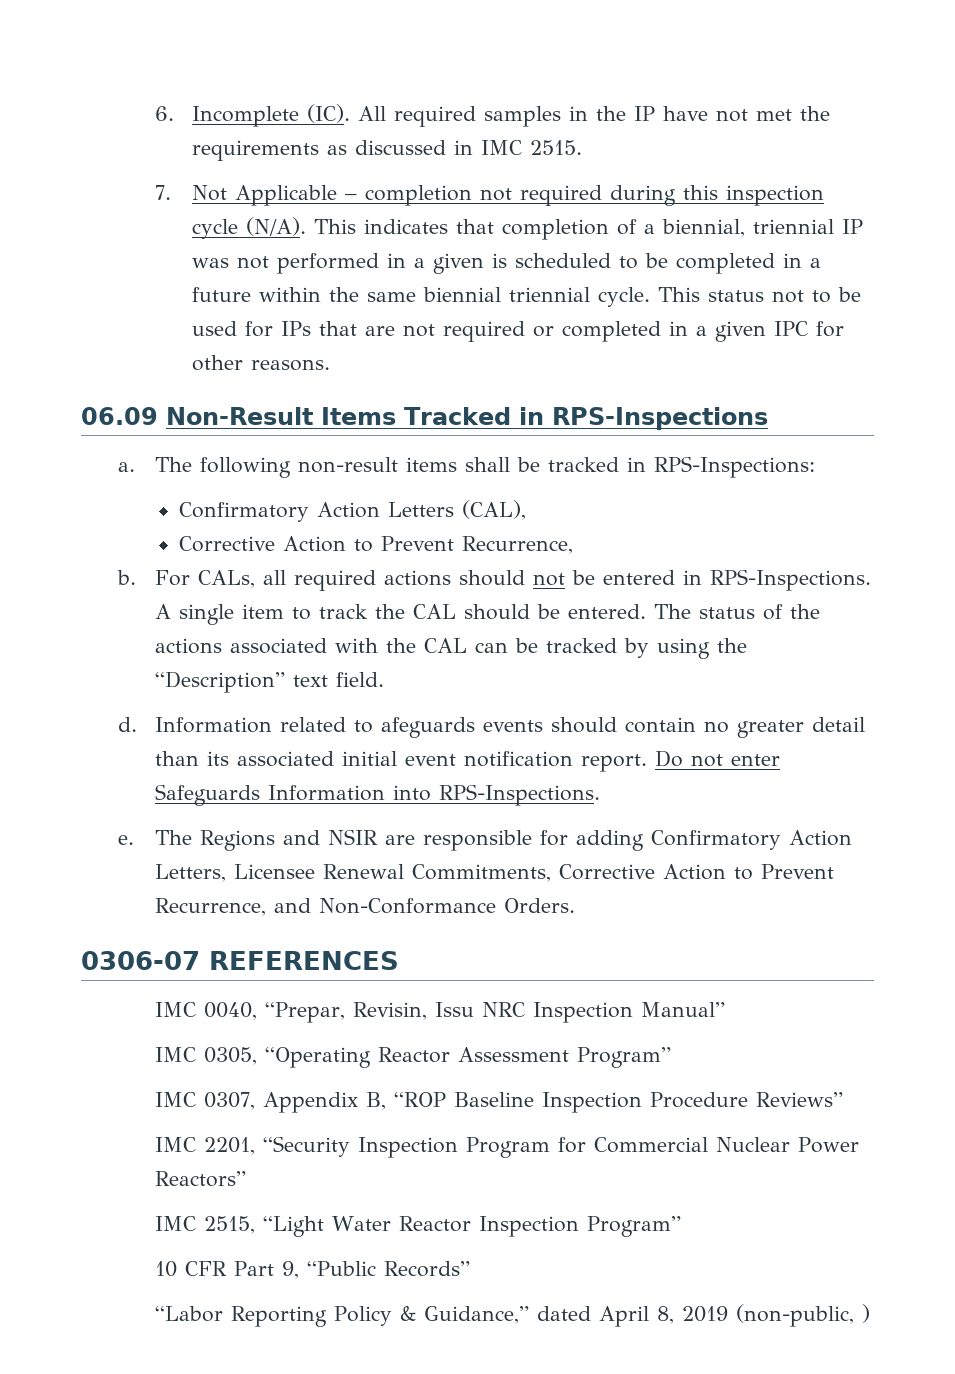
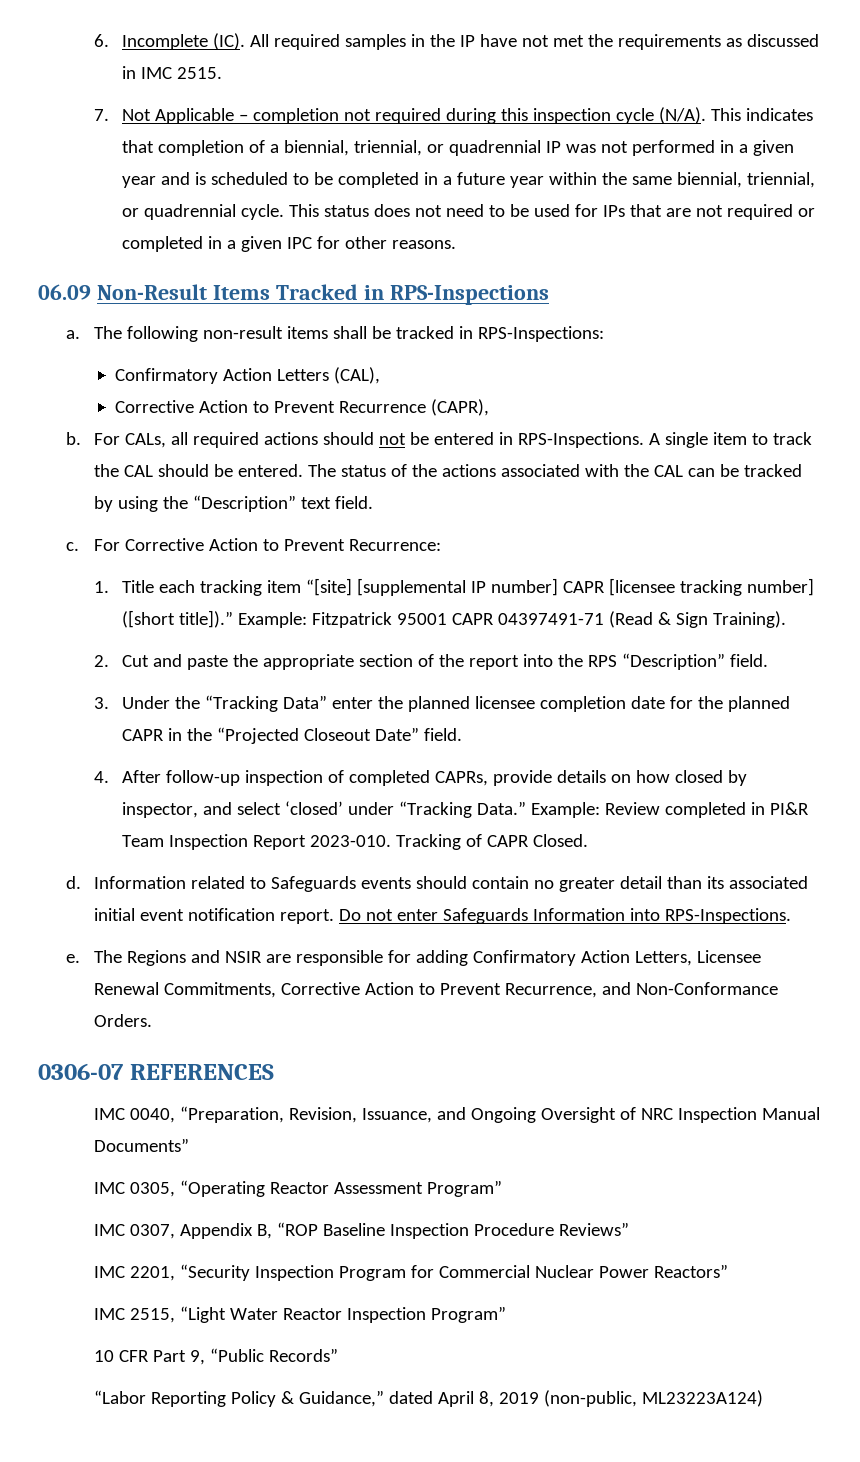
- This indicates that completion of a biennial, triennial IP was not performed in a given is scheduled to be completed in a future within the same biennial triennial cycle. This status not to be used for IPs that are not required or completed in a given IPC for other reasons.
+ This indicates that completion of a biennial, triennial, or quadrennial IP was not performed in a given year and is scheduled to be completed in a future year within the same biennial, triennial, or quadrennial cycle. This status does not need to be used for IPs that are not required or completed in a given IPC for other reasons.
  Confirmatory Action Letters (CAL),
- Corrective Action to Prevent Recurrence,
+ Corrective Action to Prevent Recurrence (CAPR),
+ c. For Corrective Action to Prevent Recurrence:
+ 1. Title each tracking item “[site] [supplemental IP number] CAPR [licensee tracking number] ([short title]).” Example: Fitzpatrick 95001 CAPR 04397491-71 (Read & Sign Training).
+ 2. Cut and paste the appropriate section of the report into the RPS “Description” field.
+ 3. Under the “Tracking Data” enter the planned licensee completion date for the planned CAPR in the “Projected Closeout Date” field.
+ 4. After follow-up inspection of completed CAPRs, provide details on how closed by inspector, and select ‘closed’ under “Tracking Data.” Example: Review completed in PI&R Team Inspection Report 2023-010. Tracking of CAPR Closed.
- Information related to afeguards events should contain no greater detail than its associated initial event notification report.
+ Information related to Safeguards events should contain no greater detail than its associated initial event notification report.
- IMC 0040, “Prepar, Revisin, Issu NRC Inspection Manual”
+ IMC 0040, “Preparation, Revision, Issuance, and Ongoing Oversight of NRC Inspection Manual Documents”
- “Labor Reporting Policy & Guidance,” dated April 8, 2019 (non-public, )
+ “Labor Reporting Policy & Guidance,” dated April 8, 2019 (non-public, ML23223A124)

